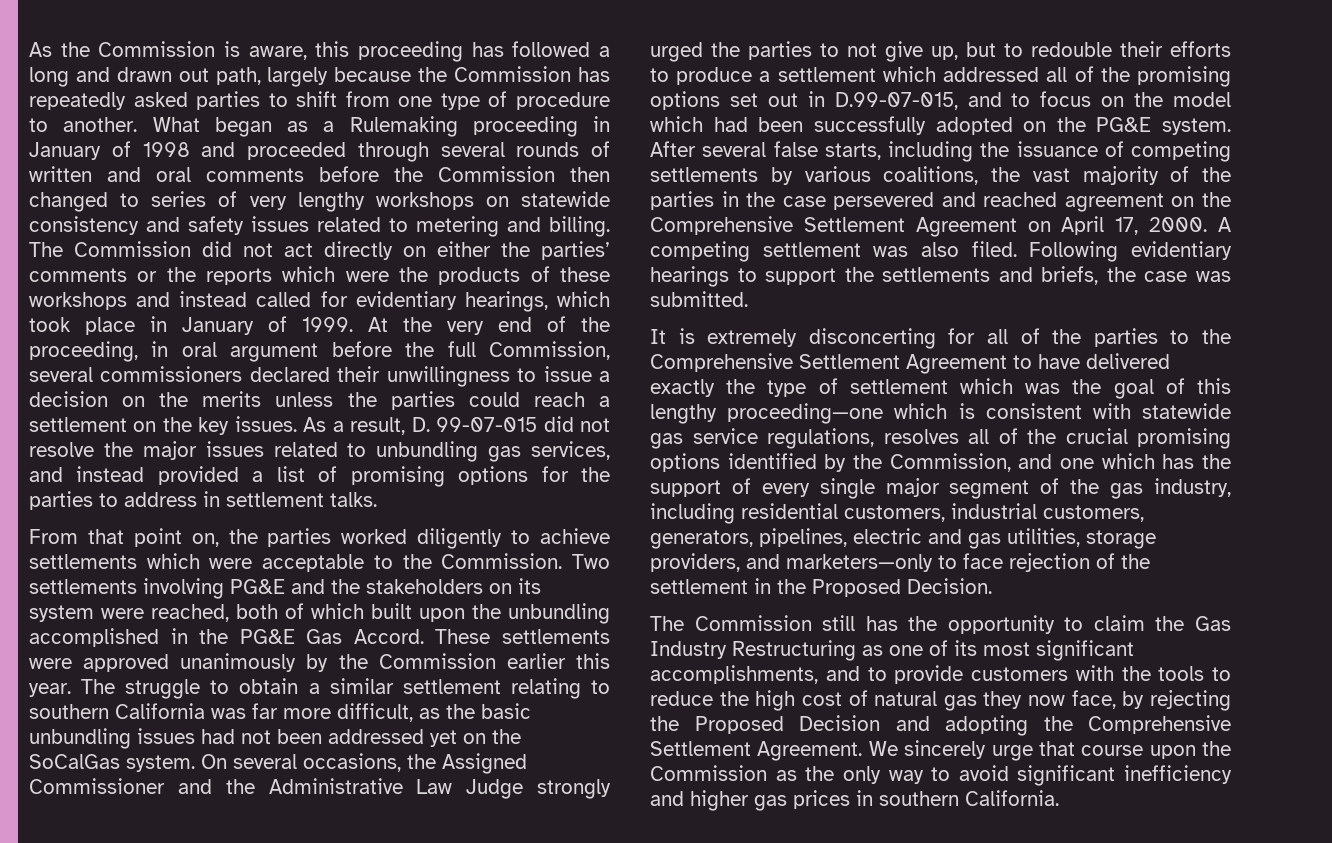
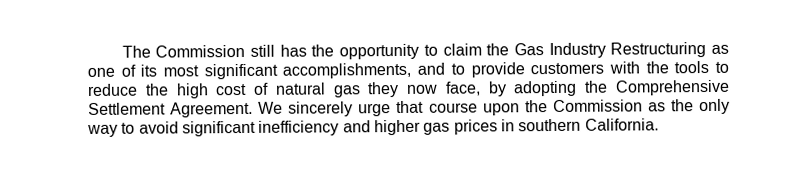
- As the Commission is aware, this proceeding has followed a long and drawn out path, largely because the Commission has repeatedly asked parties to shift from one type of procedure to another. What began as a Rulemaking proceeding in January of 1998 and proceeded through several rounds of written and oral comments before the Commission then changed to series of very lengthy workshops on statewide consistency and safety issues related to metering and billing. The Commission did not act directly on either the parties’ comments or the reports which were the products of these workshops and instead called for evidentiary hearings, which took place in January of 1999. At the very end of the proceeding, in oral argument before the full Commission, several commissioners declared their unwillingness to issue a decision on the merits unless the parties could reach a settlement on the key issues. As a result, D. 99-07-015 did not resolve the major issues related to unbundling gas services, and instead provided a list of promising options for the parties to address in settlement talks.
- From that point on, the parties worked diligently to achieve settlements which were acceptable to the Commission. Two settlements involving PG&E and the stakeholders on its system were reached, both of which built upon the unbundling accomplished in the PG&E Gas Accord. These settlements were approved unanimously by the Commission earlier this year. The struggle to obtain a similar settlement relating to southern California was far more difficult, as the basic unbundling issues had not been addressed yet on the SoCalGas system. On several occasions, the Assigned Commissioner and the Administrative Law Judge strongly urged the parties to not give up, but to redouble their efforts to produce a settlement which addressed all of the promising options set out in D.99-07-015, and to focus on the model which had been successfully adopted on the PG&E system. After several false starts, including the issuance of competing settlements by various coalitions, the vast majority of the parties in the case persevered and reached agreement on the Comprehensive Settlement Agreement on April 17, 2000. A competing settlement was also filed. Following evidentiary hearings to support the settlements and briefs, the case was submitted.
- It is extremely disconcerting for all of the parties to the Comprehensive Settlement Agreement to have delivered exactly the type of settlement which was the goal of this lengthy proceeding—one which is consistent with statewide gas service regulations, resolves all of the crucial promising options identified by the Commission, and one which has the support of every single major segment of the gas industry, including residential customers, industrial customers, generators, pipelines, electric and gas utilities, storage providers, and marketers—only to face rejection of the settlement in the Proposed Decision.
- The Commission still has the opportunity to claim the Gas Industry Restructuring as one of its most significant accomplishments, and to provide customers with the tools to reduce the high cost of natural gas they now face, by rejecting the Proposed Decision and adopting the Comprehensive Settlement Agreement.
+ The Commission still has the opportunity to claim the Gas Industry Restructuring as one of its most significant accomplishments, and to provide customers with the tools to reduce the high cost of natural gas they now face, by adopting the Comprehensive Settlement Agreement.

